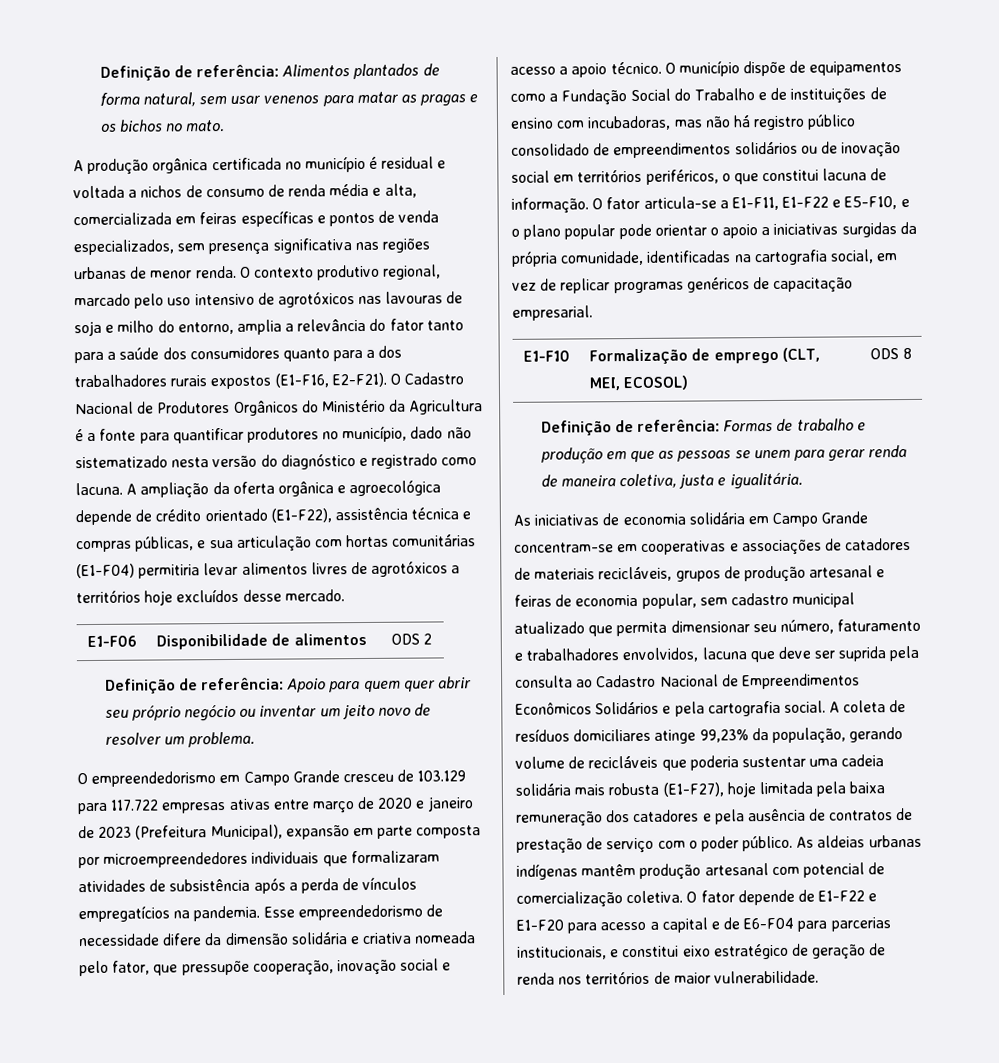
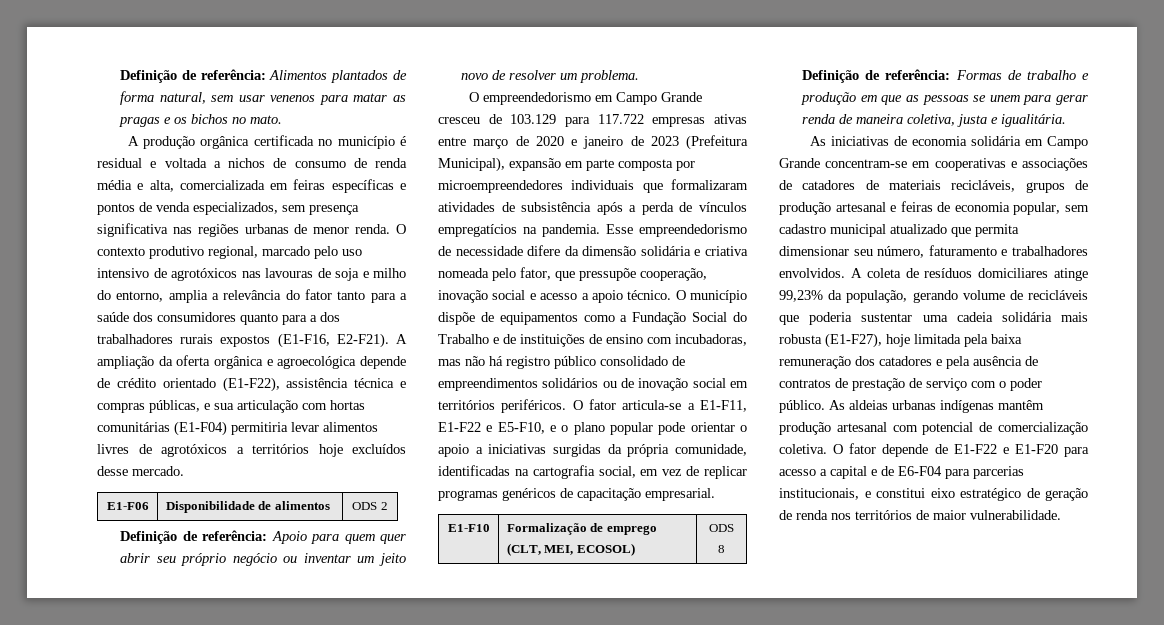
- O Cadastro Nacional de Produtores Orgânicos do Ministério da Agricultura é a fonte para quantificar produtores no município, dado não sistematizado nesta versão do diagnóstico e registrado como lacuna.
- O município dispõe de equipamentos como a Fundação Social do Trabalho e de instituições de ensino com incubadoras, mas não há registro público consolidado de empreendimentos solidários ou de inovação social em territórios periféricos, o que constitui lacuna de informação.
+ O município dispõe de equipamentos como a Fundação Social do Trabalho e de instituições de ensino com incubadoras, mas não há registro público consolidado de empreendimentos solidários ou de inovação social em territórios periféricos.
- As iniciativas de economia solidária em Campo Grande concentram-se em cooperativas e associações de catadores de materiais recicláveis, grupos de produção artesanal e feiras de economia popular, sem cadastro municipal atualizado que permita dimensionar seu número, faturamento e trabalhadores envolvidos, lacuna que deve ser suprida pela consulta ao Cadastro Nacional de Empreendimentos Econômicos Solidários e pela cartografia social.
+ As iniciativas de economia solidária em Campo Grande concentram-se em cooperativas e associações de catadores de materiais recicláveis, grupos de produção artesanal e feiras de economia popular, sem cadastro municipal atualizado que permita dimensionar seu número, faturamento e trabalhadores envolvidos.

